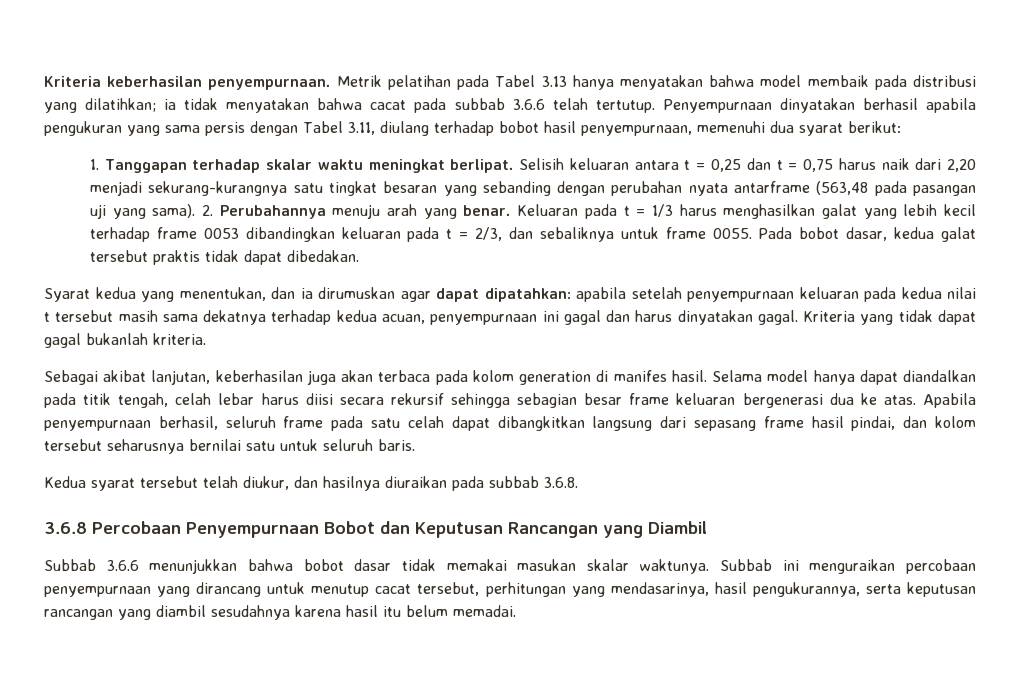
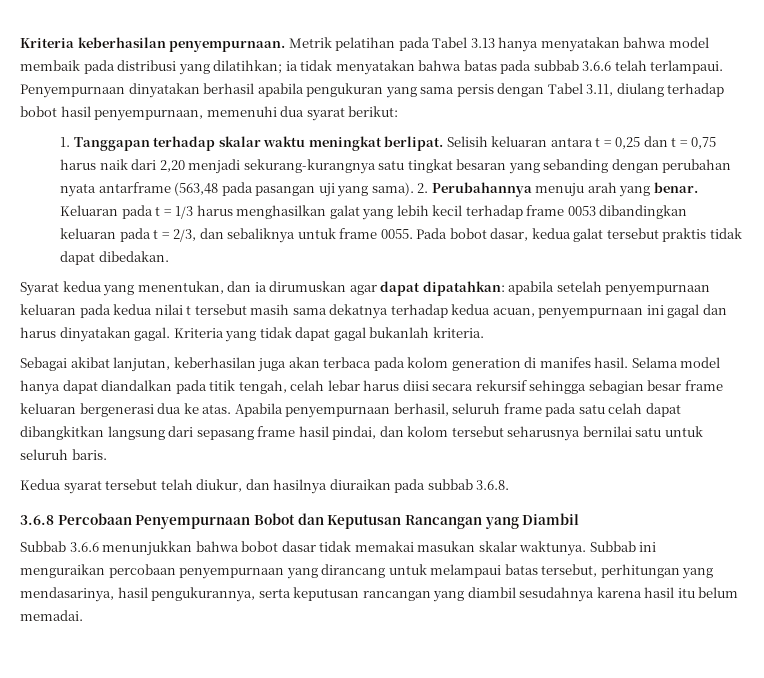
- Metrik pelatihan pada Tabel 3.13 hanya menyatakan bahwa model membaik pada distribusi yang dilatihkan; ia tidak menyatakan bahwa cacat pada subbab 3.6.6 telah tertutup.
+ Metrik pelatihan pada Tabel 3.13 hanya menyatakan bahwa model membaik pada distribusi yang dilatihkan; ia tidak menyatakan bahwa batas pada subbab 3.6.6 telah terlampaui.
- Subbab ini menguraikan percobaan penyempurnaan yang dirancang untuk menutup cacat tersebut, perhitungan yang mendasarinya, hasil pengukurannya, serta keputusan rancangan yang diambil sesudahnya karena hasil itu belum memadai.
+ Subbab ini menguraikan percobaan penyempurnaan yang dirancang untuk melampaui batas tersebut, perhitungan yang mendasarinya, hasil pengukurannya, serta keputusan rancangan yang diambil sesudahnya karena hasil itu belum memadai.

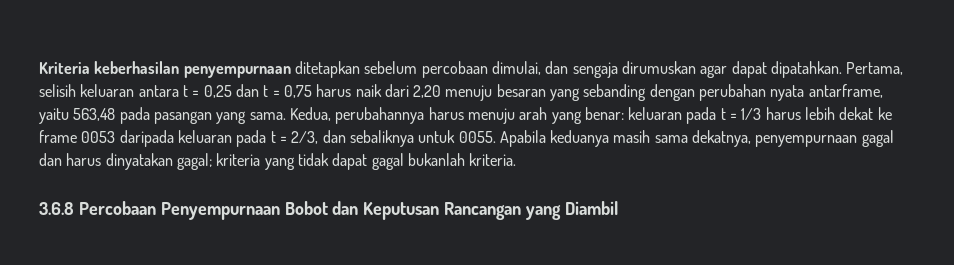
- Kriteria keberhasilan penyempurnaan. Metrik pelatihan pada Tabel 3.13 hanya menyatakan bahwa model membaik pada distribusi yang dilatihkan; ia tidak menyatakan bahwa batas pada subbab 3.6.6 telah terlampaui. Penyempurnaan dinyatakan berhasil apabila pengukuran yang sama persis dengan Tabel 3.11, diulang terhadap bobot hasil penyempurnaan, memenuhi dua syarat berikut:
- 1. Tanggapan terhadap skalar waktu meningkat berlipat. Selisih keluaran antara t = 0,25 dan t = 0,75 harus naik dari 2,20 menjadi sekurang-kurangnya satu tingkat besaran yang sebanding dengan perubahan nyata antarframe (563,48 pada pasangan uji yang sama). 2. Perubahannya menuju arah yang benar. Keluaran pada t = 1/3 harus menghasilkan galat yang lebih kecil terhadap frame 0053 dibandingkan keluaran pada t = 2/3, dan sebaliknya untuk frame 0055. Pada bobot dasar, kedua galat tersebut praktis tidak dapat dibedakan.
- Syarat kedua yang menentukan, dan ia dirumuskan agar dapat dipatahkan: apabila setelah penyempurnaan keluaran pada kedua nilai t tersebut masih sama dekatnya terhadap kedua acuan, penyempurnaan ini gagal dan harus dinyatakan gagal. Kriteria yang tidak dapat gagal bukanlah kriteria.
+ Kriteria keberhasilan penyempurnaan ditetapkan sebelum percobaan dimulai, dan sengaja dirumuskan agar dapat dipatahkan. Pertama, selisih keluaran antara t = 0,25 dan t = 0,75 harus naik dari 2,20 menuju besaran yang sebanding dengan perubahan nyata antarframe, yaitu 563,48 pada pasangan yang sama. Kedua, perubahannya harus menuju arah yang benar: keluaran pada t = 1/3 harus lebih dekat ke frame 0053 daripada keluaran pada t = 2/3, dan sebaliknya untuk 0055. Apabila keduanya masih sama dekatnya, penyempurnaan gagal dan harus dinyatakan gagal; kriteria yang tidak dapat gagal bukanlah kriteria.
- Sebagai akibat lanjutan, keberhasilan juga akan terbaca pada kolom generation di manifes hasil. Selama model hanya dapat diandalkan pada titik tengah, celah lebar harus diisi secara rekursif sehingga sebagian besar frame keluaran bergenerasi dua ke atas. Apabila penyempurnaan berhasil, seluruh frame pada satu celah dapat dibangkitkan langsung dari sepasang frame hasil pindai, dan kolom tersebut seharusnya bernilai satu untuk seluruh baris.
- Kedua syarat tersebut telah diukur, dan hasilnya diuraikan pada subbab 3.6.8.
- Subbab 3.6.6 menunjukkan bahwa bobot dasar tidak memakai masukan skalar waktunya. Subbab ini menguraikan percobaan penyempurnaan yang dirancang untuk melampaui batas tersebut, perhitungan yang mendasarinya, hasil pengukurannya, serta keputusan rancangan yang diambil sesudahnya karena hasil itu belum memadai.

